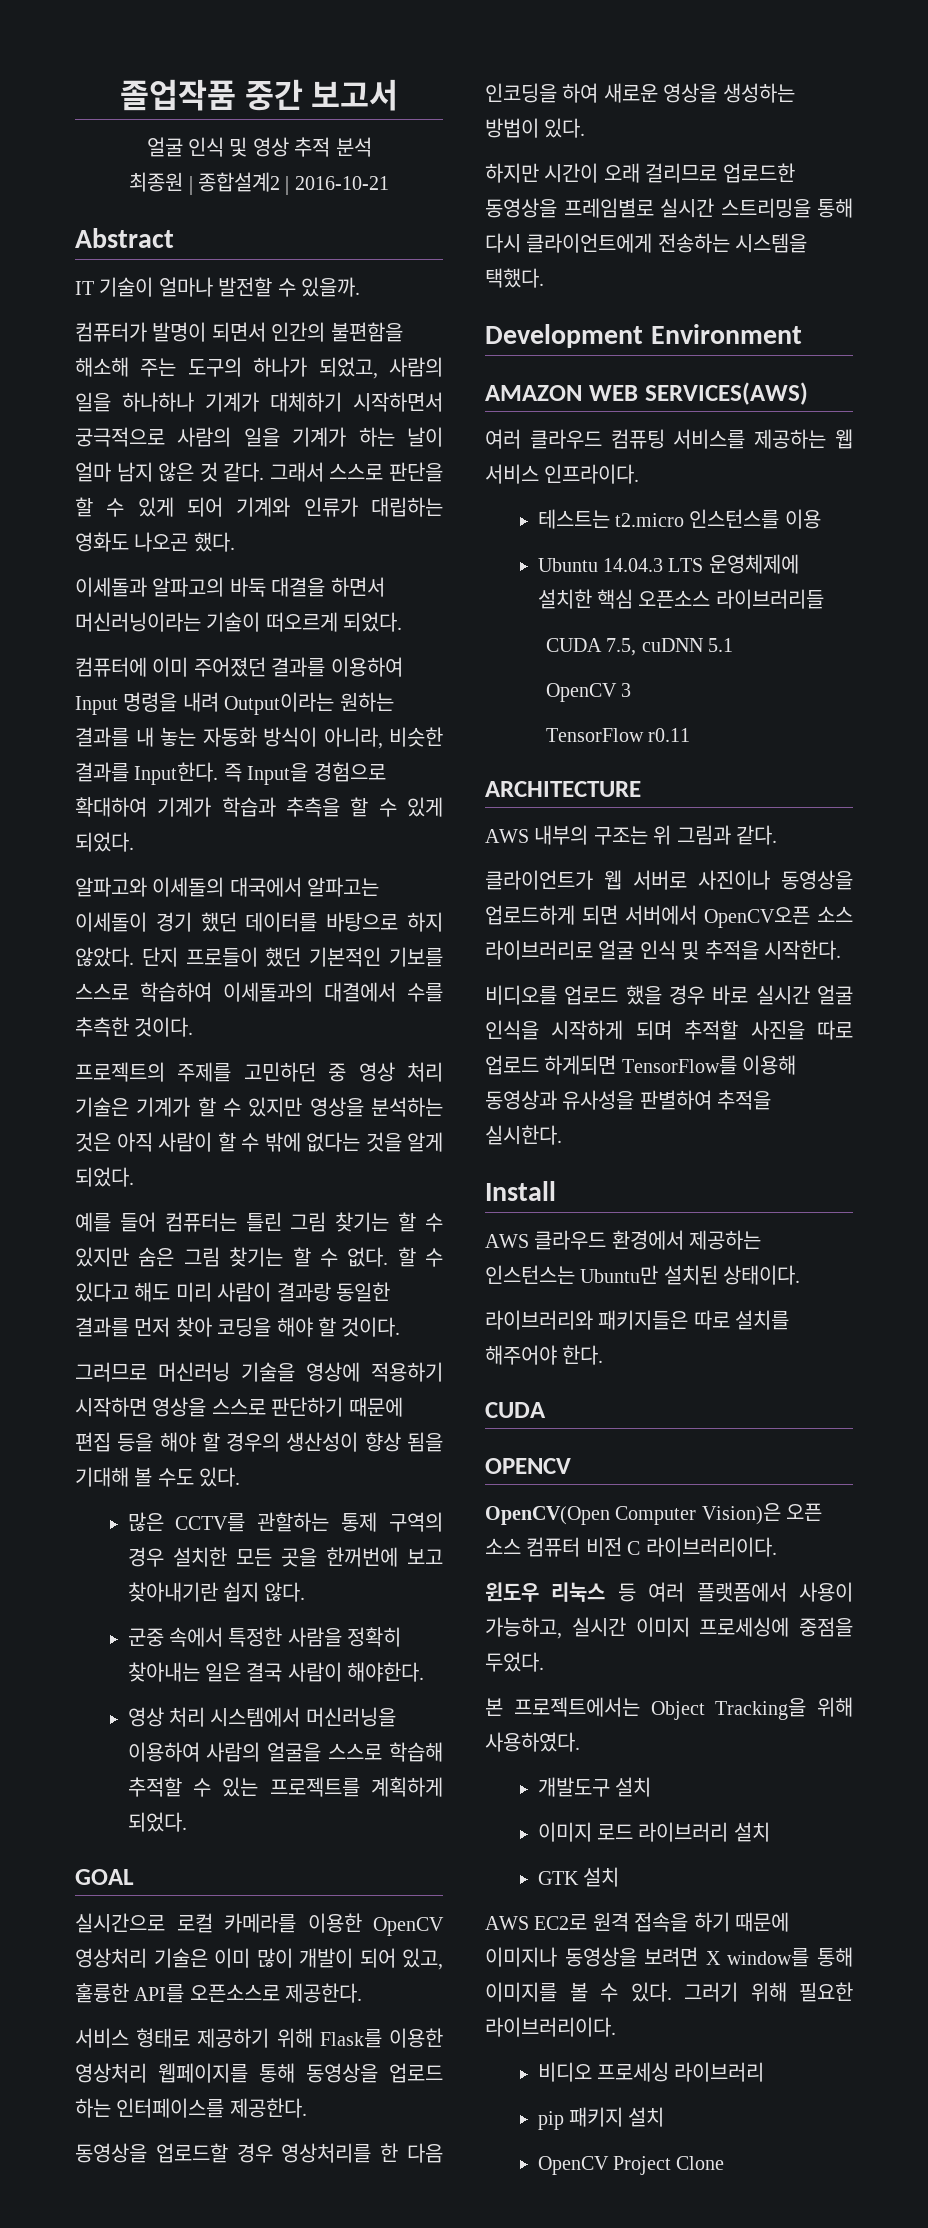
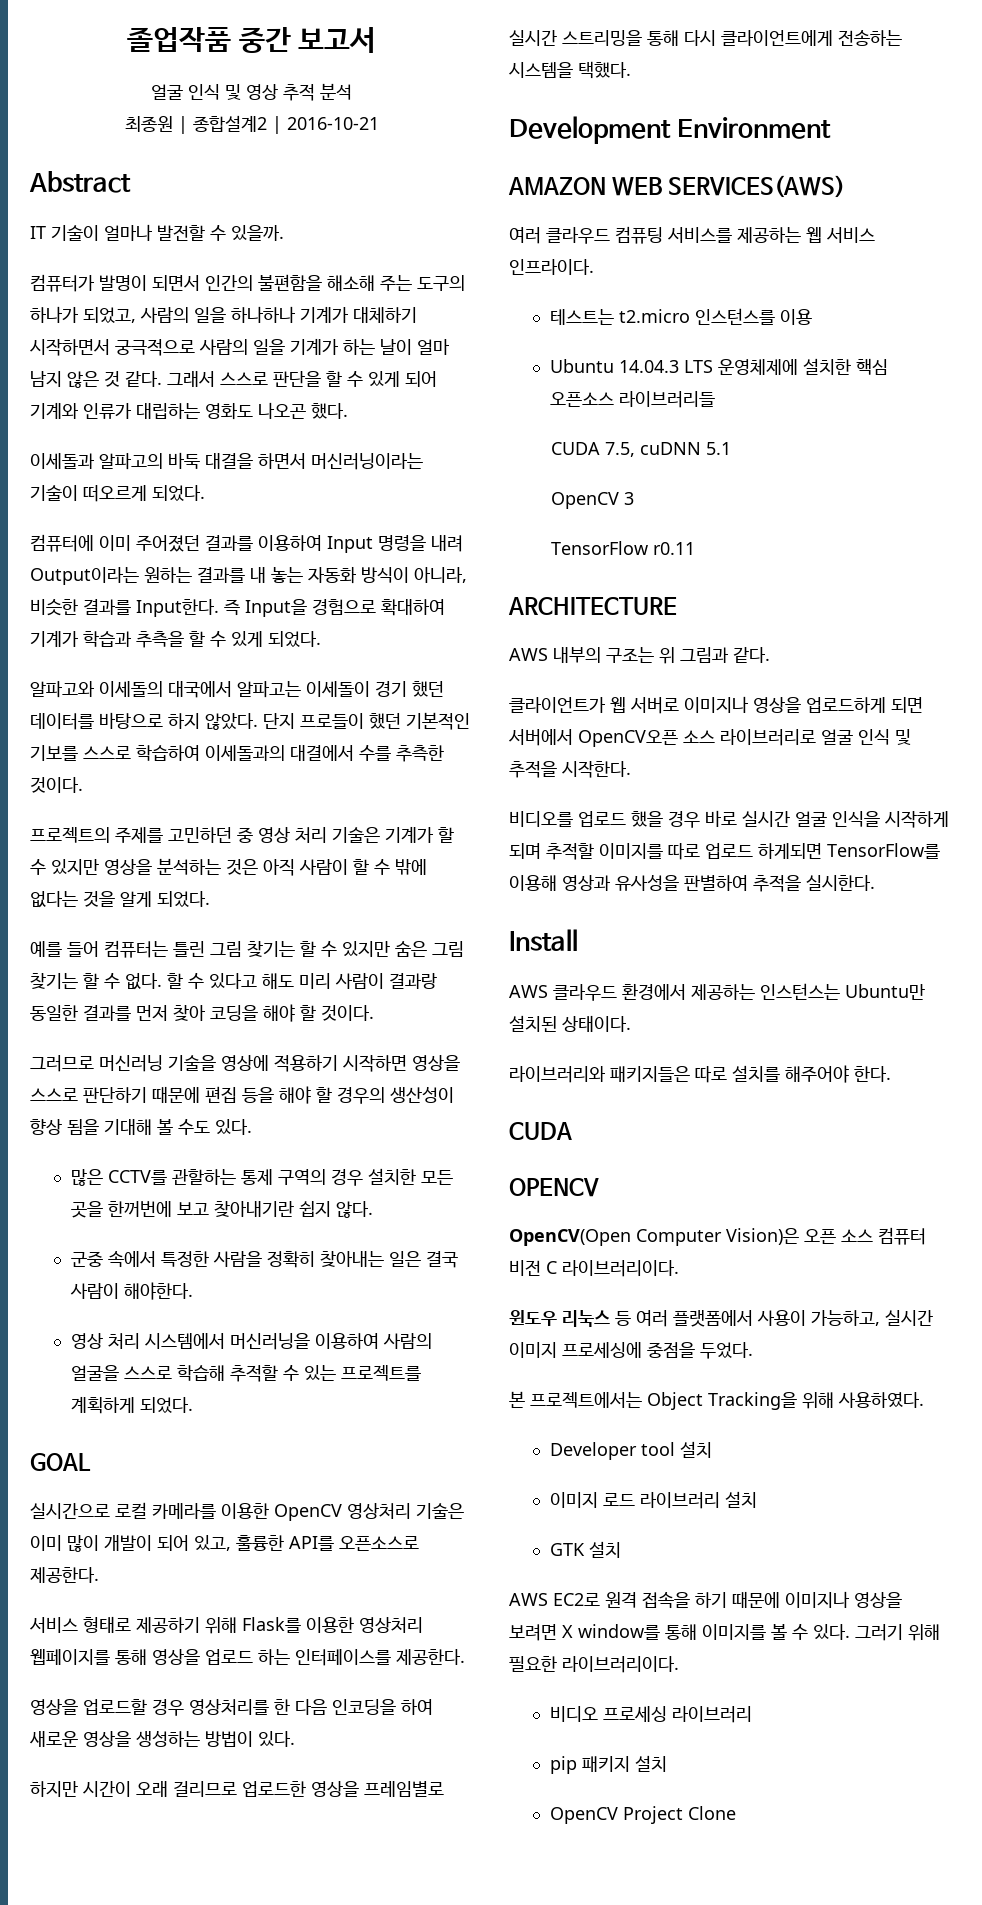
- 서비스 형태로 제공하기 위해 Flask를 이용한 영상처리 웹페이지를 통해 동영상을 업로드 하는 인터페이스를 제공한다.
+ 서비스 형태로 제공하기 위해 Flask를 이용한 영상처리 웹페이지를 통해 영상을 업로드 하는 인터페이스를 제공한다.
- 동영상을 업로드할 경우 영상처리를 한 다음 인코딩을 하여 새로운 영상을 생성하는 방법이 있다.
+ 영상을 업로드할 경우 영상처리를 한 다음 인코딩을 하여 새로운 영상을 생성하는 방법이 있다.
- 하지만 시간이 오래 걸리므로 업로드한 동영상을 프레임별로 실시간 스트리밍을 통해 다시 클라이언트에게 전송하는 시스템을 택했다.
+ 하지만 시간이 오래 걸리므로 업로드한 영상을 프레임별로 실시간 스트리밍을 통해 다시 클라이언트에게 전송하는 시스템을 택했다.
- 클라이언트가 웹 서버로 사진이나 동영상을 업로드하게 되면 서버에서 OpenCV오픈 소스 라이브러리로 얼굴 인식 및 추적을 시작한다.
+ 클라이언트가 웹 서버로 이미지나 영상을 업로드하게 되면 서버에서 OpenCV오픈 소스 라이브러리로 얼굴 인식 및 추적을 시작한다.
- 비디오를 업로드 했을 경우 바로 실시간 얼굴 인식을 시작하게 되며 추적할 사진을 따로 업로드 하게되면 TensorFlow를 이용해 동영상과 유사성을 판별하여 추적을 실시한다.
+ 비디오를 업로드 했을 경우 바로 실시간 얼굴 인식을 시작하게 되며 추적할 이미지를 따로 업로드 하게되면 TensorFlow를 이용해 영상과 유사성을 판별하여 추적을 실시한다.
- 개발도구 설치
+ Developer tool 설치
- AWS EC2로 원격 접속을 하기 때문에 이미지나 동영상을 보려면 X window를 통해 이미지를 볼 수 있다.
+ AWS EC2로 원격 접속을 하기 때문에 이미지나 영상을 보려면 X window를 통해 이미지를 볼 수 있다.

